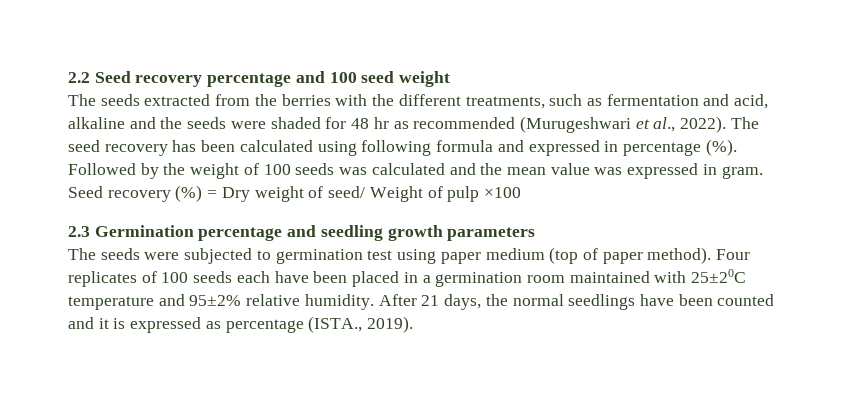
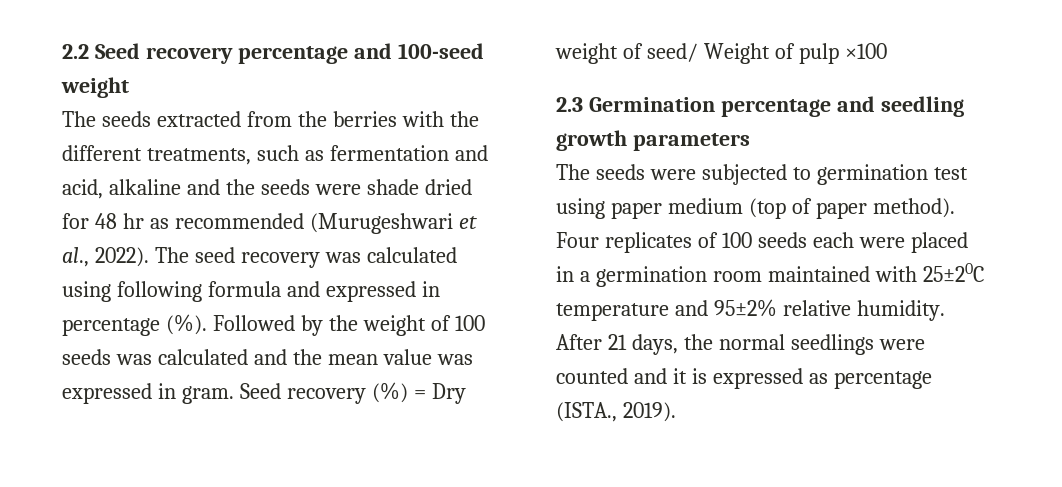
- 2.2 Seed recovery percentage and 100 seed weight
+ 2.2 Seed recovery percentage and 100-seed weight
- The seeds extracted from the berries with the different treatments, such as fermentation and acid, alkaline and the seeds were shaded for 48 hr as recommended (Murugeshwari et al., 2022).
+ The seeds extracted from the berries with the different treatments, such as fermentation and acid, alkaline and the seeds were shade dried for 48 hr as recommended (Murugeshwari et al., 2022).
- The seed recovery has been calculated using following formula and expressed in percentage (%).
+ The seed recovery was calculated using following formula and expressed in percentage (%).
- Four replicates of 100 seeds each have been placed in a germination room maintained with 25±20C temperature and 95±2% relative humidity.
+ Four replicates of 100 seeds each were placed in a germination room maintained with 25±20C temperature and 95±2% relative humidity.
- After 21 days, the normal seedlings have been counted and it is expressed as percentage (ISTA., 2019).
+ After 21 days, the normal seedlings were counted and it is expressed as percentage (ISTA., 2019).

